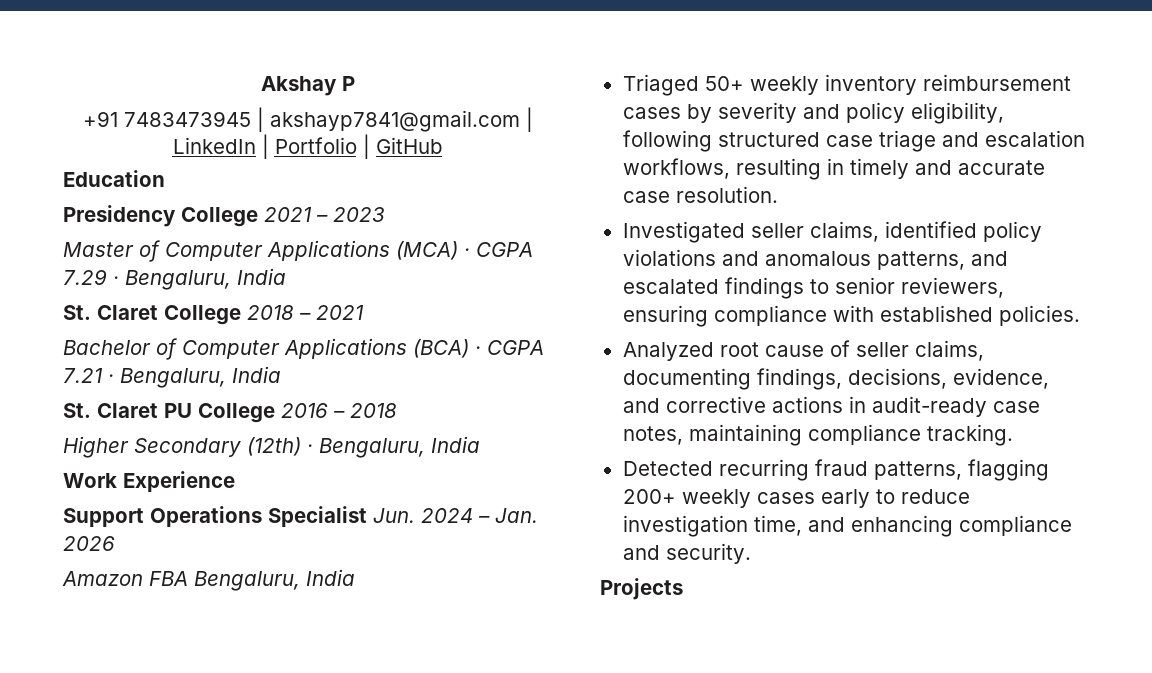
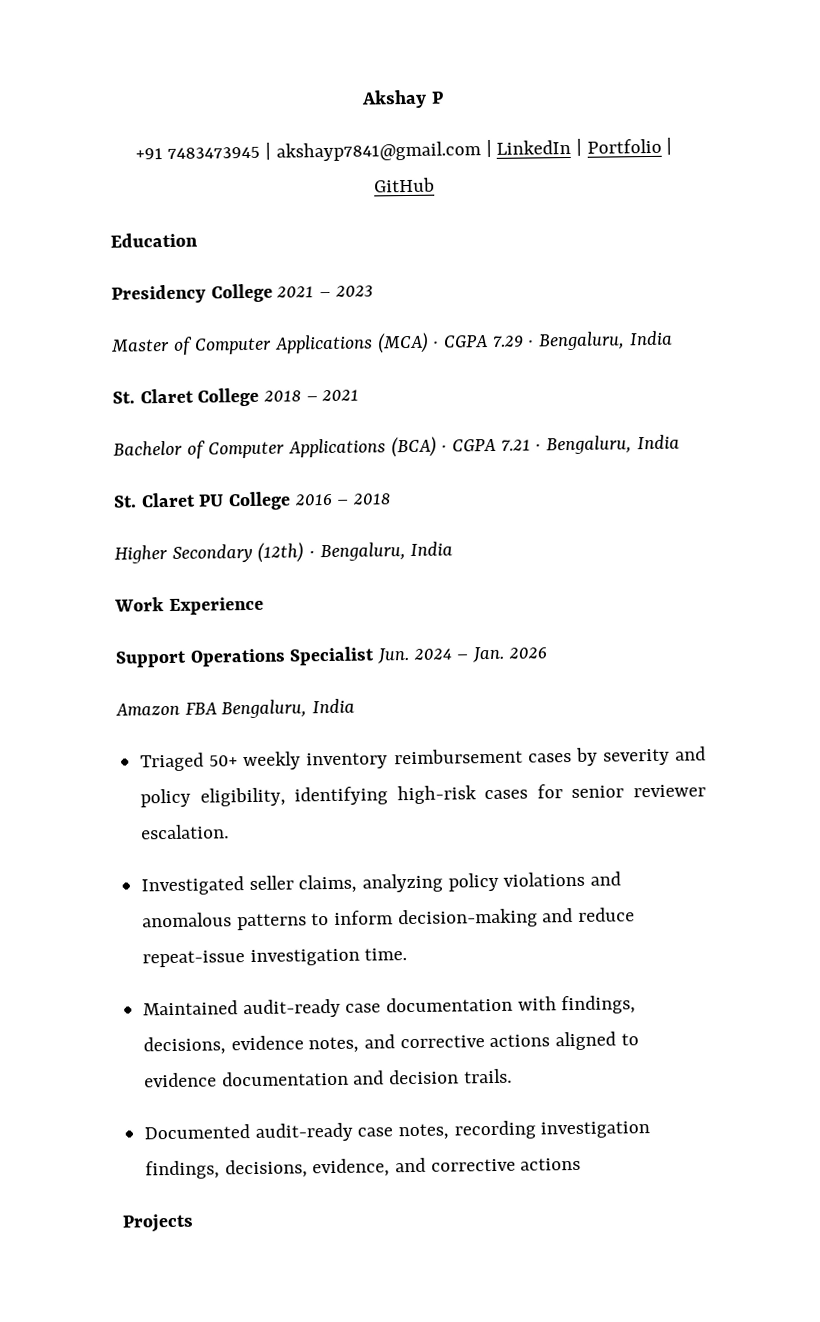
- Triaged 50+ weekly inventory reimbursement cases by severity and policy eligibility, following structured case triage and escalation workflows, resulting in timely and accurate case resolution.
+ Triaged 50+ weekly inventory reimbursement cases by severity and policy eligibility, identifying high-risk cases for senior reviewer escalation.
- Investigated seller claims, identified policy violations and anomalous patterns, and escalated findings to senior reviewers, ensuring compliance with established policies.
- Analyzed root cause of seller claims, documenting findings, decisions, evidence, and corrective actions in audit-ready case notes, maintaining compliance tracking.
- Detected recurring fraud patterns, flagging 200+ weekly cases early to reduce investigation time, and enhancing compliance and security.
+ Investigated seller claims, analyzing policy violations and anomalous patterns to inform decision-making and reduce repeat-issue investigation time.
+ Maintained audit-ready case documentation with findings, decisions, evidence notes, and corrective actions aligned to evidence documentation and decision trails.
+ Documented audit-ready case notes, recording investigation findings, decisions, evidence, and corrective actions

